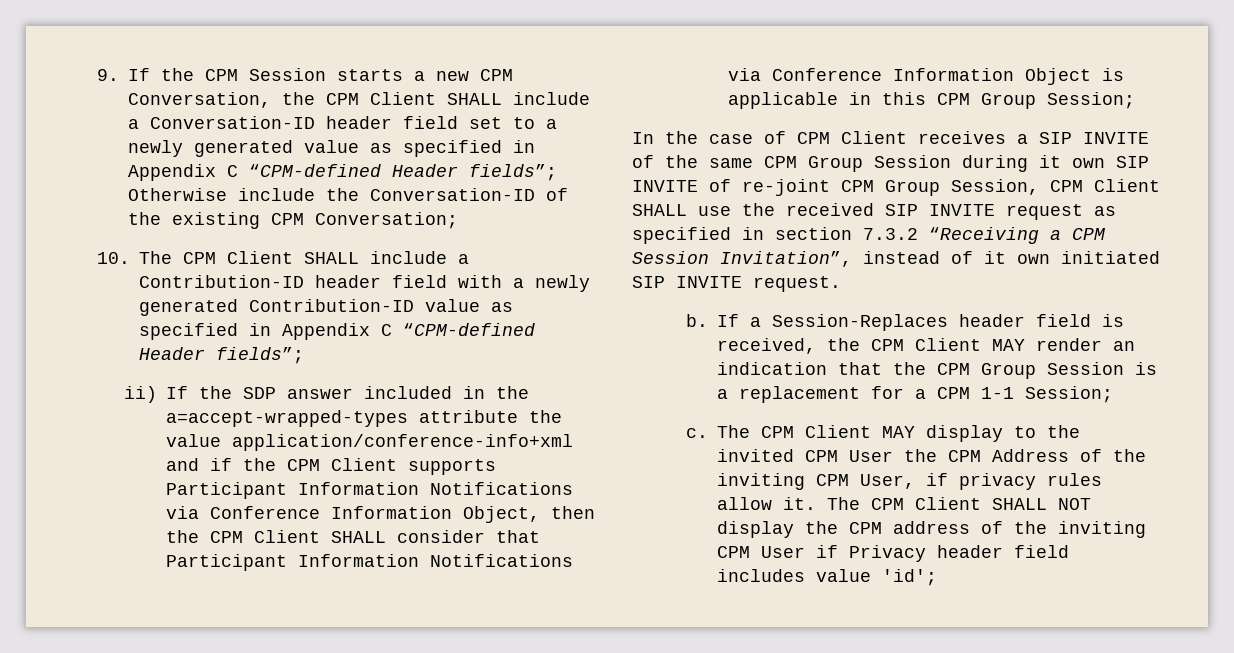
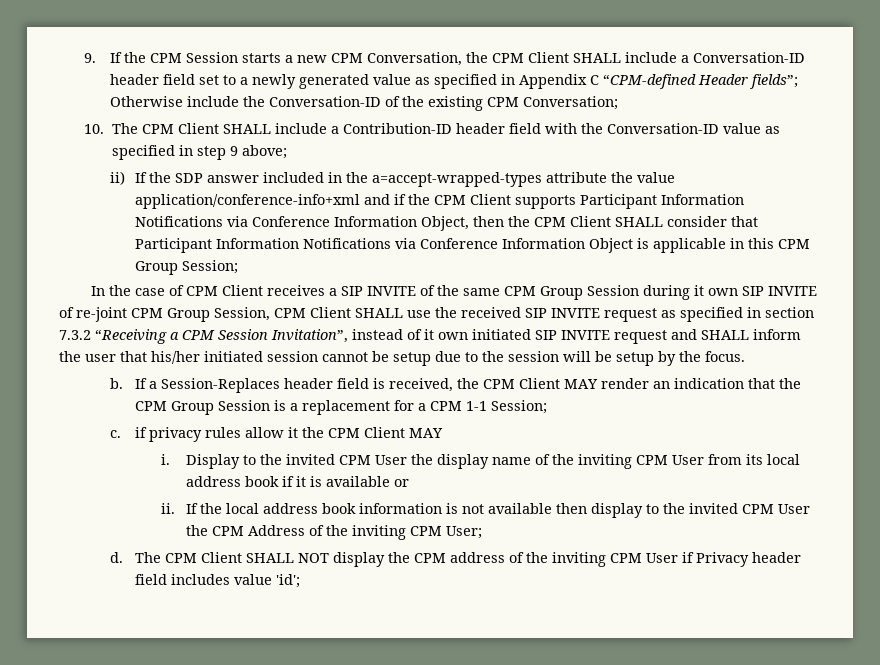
- 10. The CPM Client SHALL include a Contribution-ID header field with a newly generated Contribution-ID value as specified in Appendix C “CPM-defined Header fields”;
+ 10. The CPM Client SHALL include a Contribution-ID header field with the Conversation-ID value as specified in step 9 above;
- In the case of CPM Client receives a SIP INVITE of the same CPM Group Session during it own SIP INVITE of re-joint CPM Group Session, CPM Client SHALL use the received SIP INVITE request as specified in section 7.3.2 “Receiving a CPM Session Invitation”, instead of it own initiated SIP INVITE request.
+ In the case of CPM Client receives a SIP INVITE of the same CPM Group Session during it own SIP INVITE of re-joint CPM Group Session, CPM Client SHALL use the received SIP INVITE request as specified in section 7.3.2 “Receiving a CPM Session Invitation”, instead of it own initiated SIP INVITE request and SHALL inform the user that his/her initiated session cannot be setup due to the session will be setup by the focus.
- c. The CPM Client MAY display to the invited CPM User the CPM Address of the inviting CPM User, if privacy rules allow it.
+ c. if privacy rules allow it the CPM Client MAY
+ i. Display to the invited CPM User the display name of the inviting CPM User from its local address book if it is available or
+ ii. If the local address book information is not available then display to the invited CPM User the CPM Address of the inviting CPM User;
+ d.

